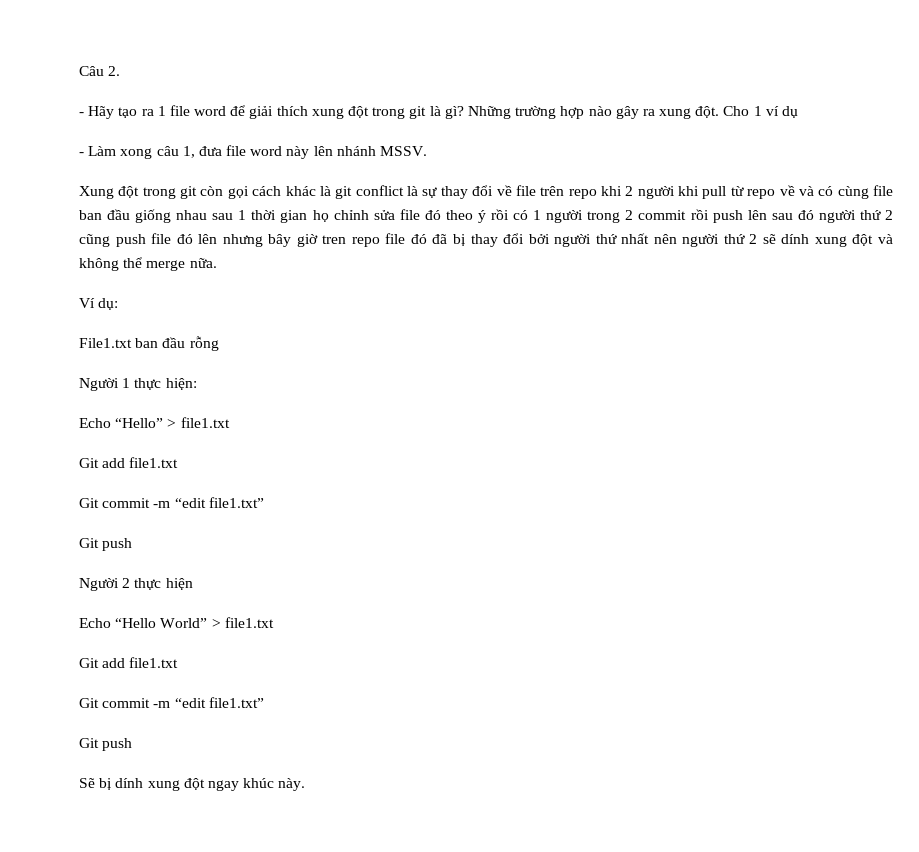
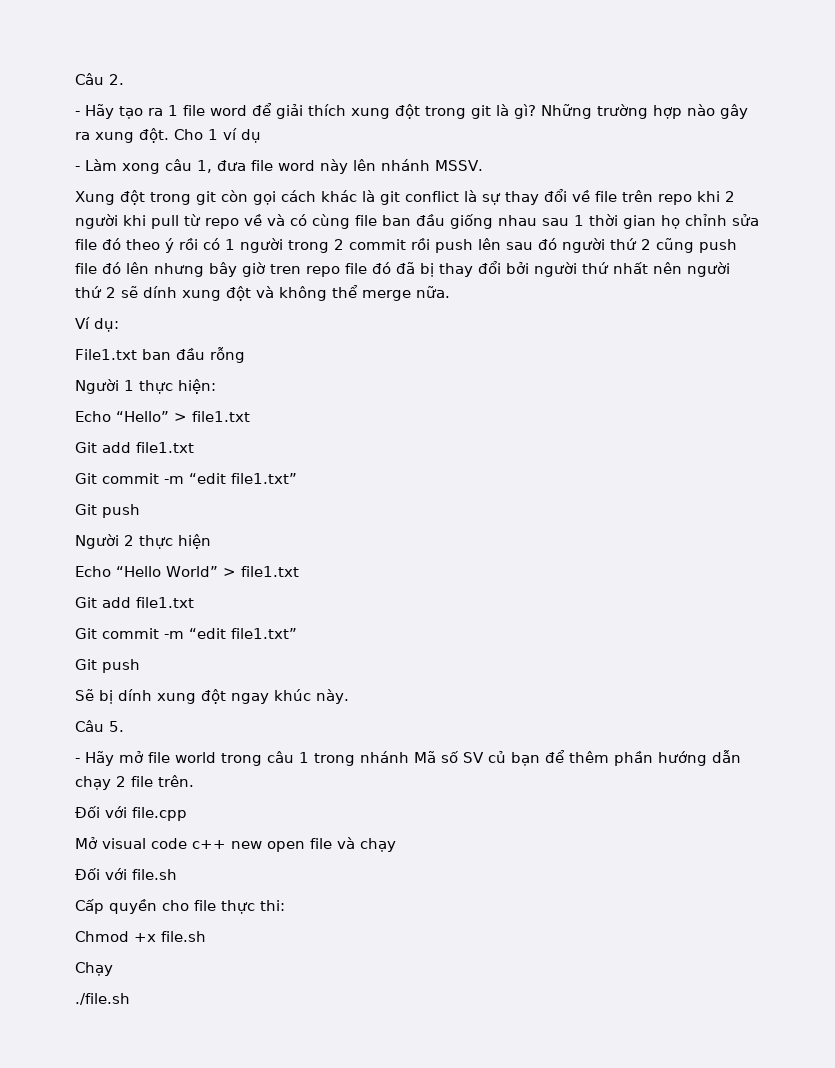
+ Câu 5.
+ - Hãy mở file world trong câu 1 trong nhánh Mã số SV củ bạn để thêm phần hướng dẫn chạy 2 file trên.
+ Đối với file.cpp
+ Mở visual code c++ new open file và chạy
+ Đối với file.sh
+ Cấp quyền cho file thực thi:
+ Chmod +x file.sh
+ Chạy
+ ./file.sh

